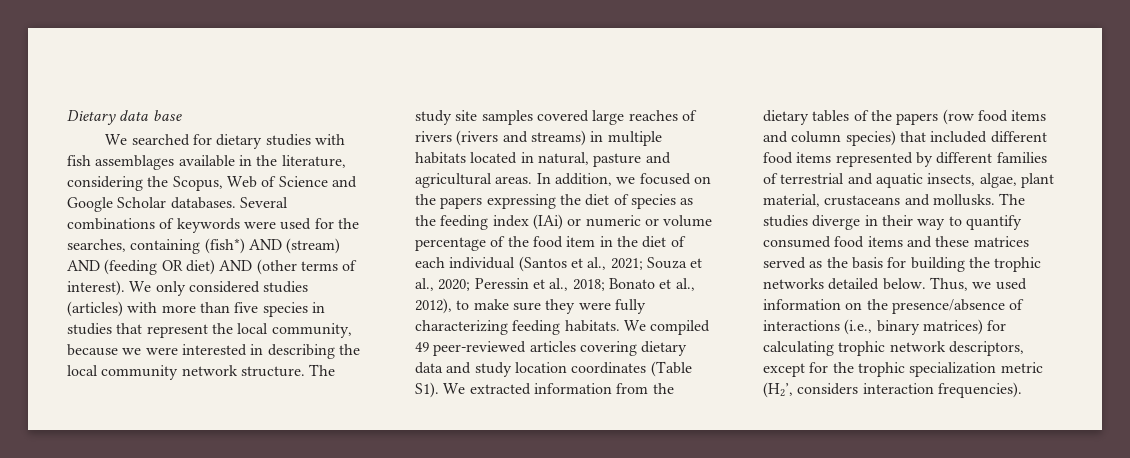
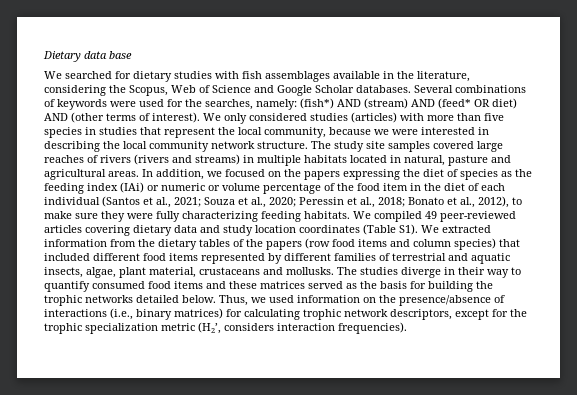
- Several combinations of keywords were used for the searches, containing (fish*) AND (stream) AND (feeding OR diet) AND (other terms of interest).
+ Several combinations of keywords were used for the searches, namely: (fish*) AND (stream) AND (feed* OR diet) AND (other terms of interest).

